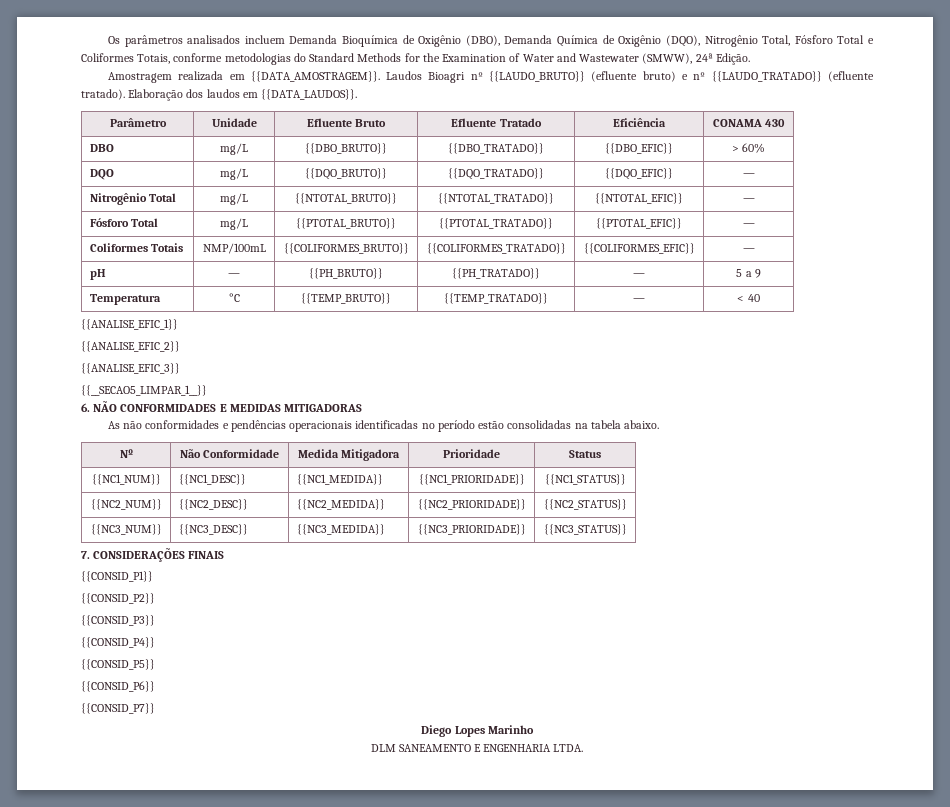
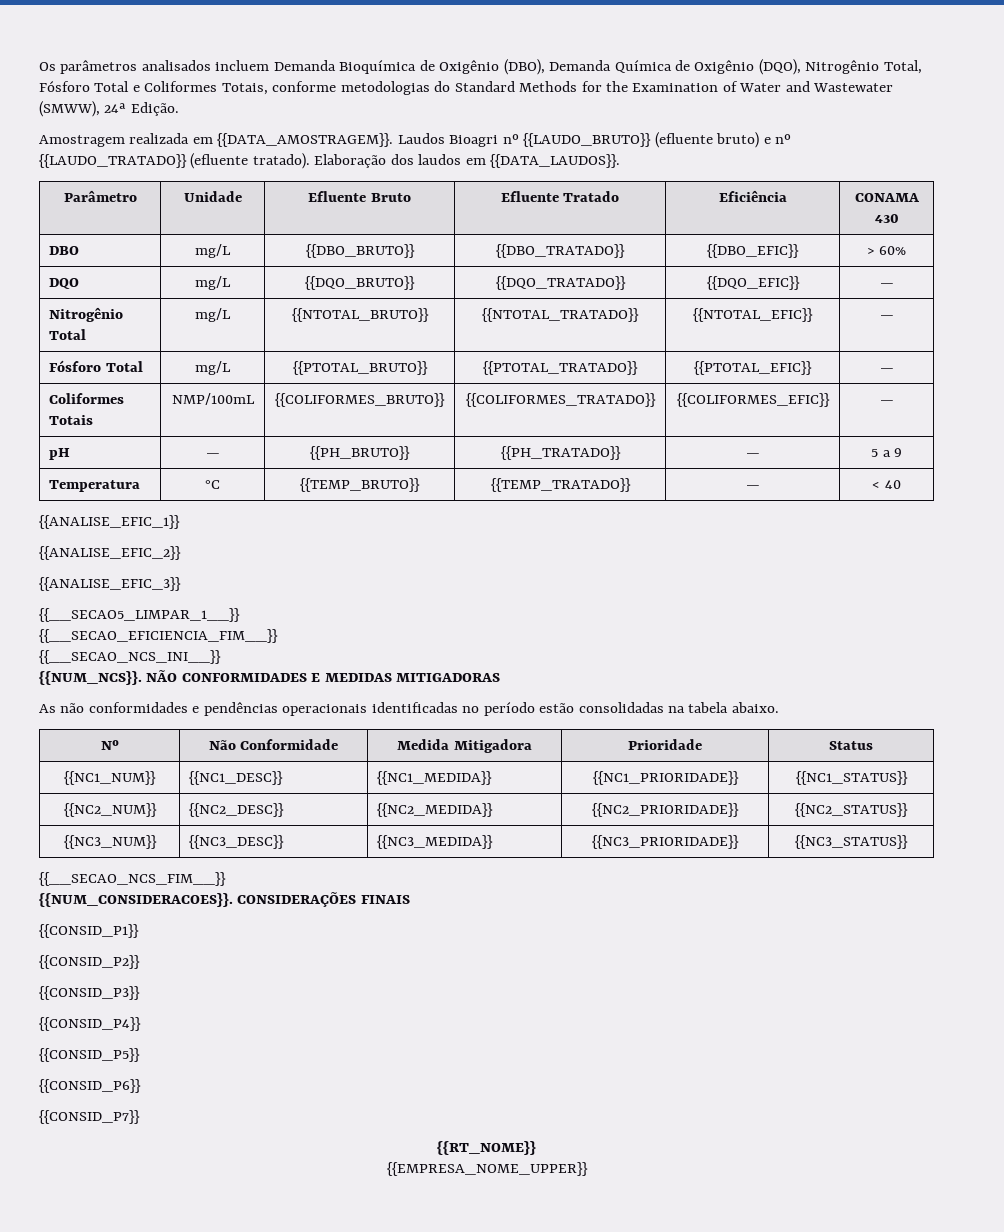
- 6. NÃO CONFORMIDADES E MEDIDAS MITIGADORAS
+ {{__SECAO_EFICIENCIA_FIM__}}
+ {{__SECAO_NCS_INI__}}
+ {{NUM_NCS}}. NÃO CONFORMIDADES E MEDIDAS MITIGADORAS
- 7. CONSIDERAÇÕES FINAIS
+ {{__SECAO_NCS_FIM__}}
+ {{NUM_CONSIDERACOES}}. CONSIDERAÇÕES FINAIS
- Diego Lopes Marinho
- DLM SANEAMENTO E ENGENHARIA LTDA.
+ {{RT_NOME}}
+ {{EMPRESA_NOME_UPPER}}

